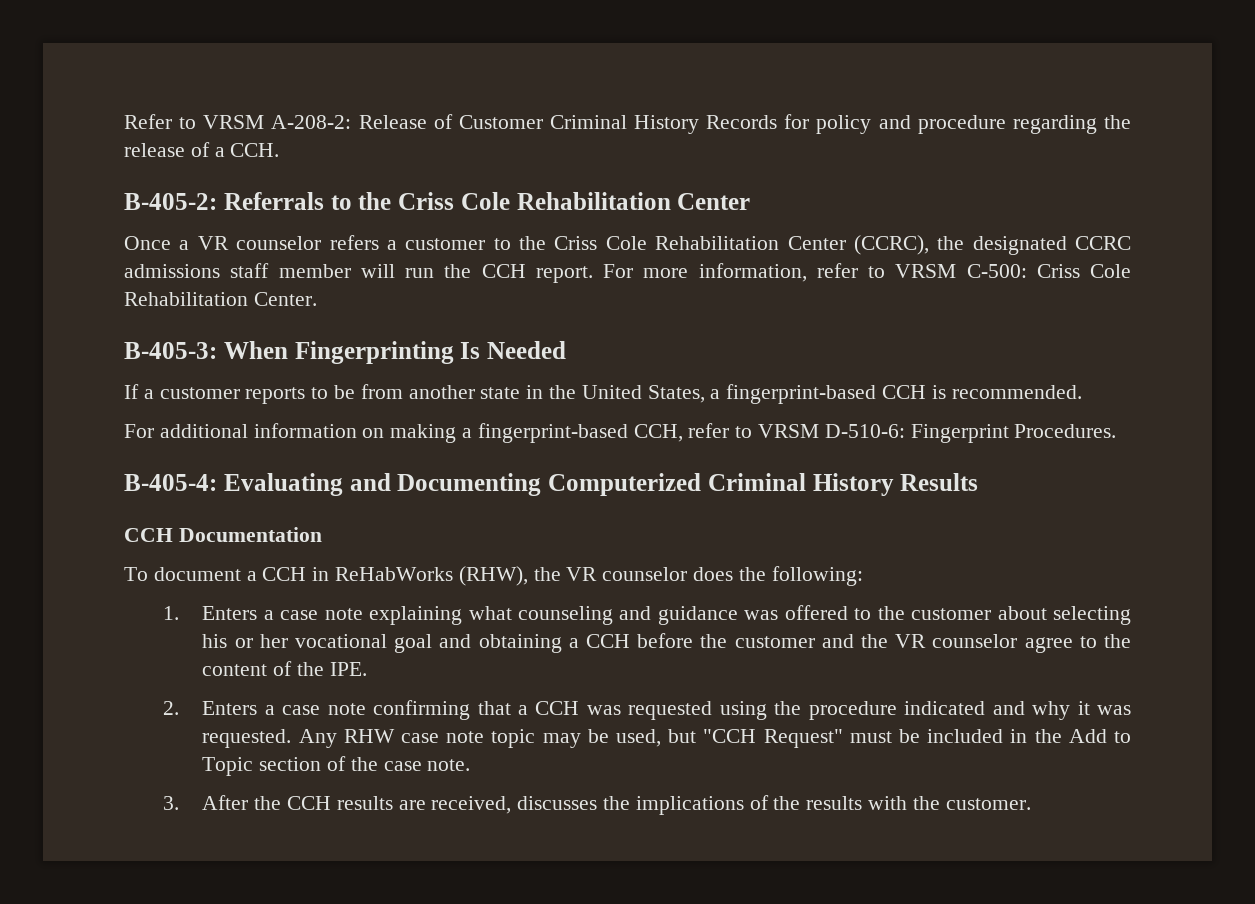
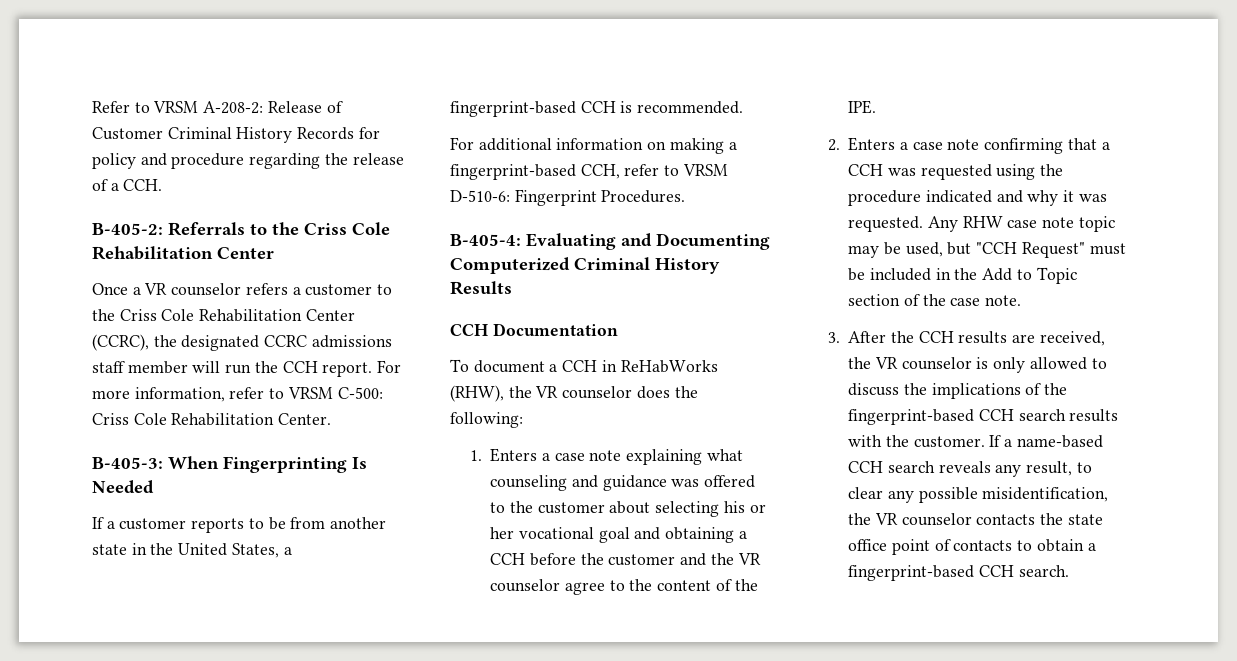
- 3. After the CCH results are received, discusses the implications of the results with the customer.
+ 3. After the CCH results are received, the VR counselor is only allowed to discuss the implications of the fingerprint-based CCH search results with the customer.
+ If a name-based CCH search reveals any result, to clear any possible misidentification, the VR counselor contacts the state office point of contacts to obtain a fingerprint-based CCH search.

